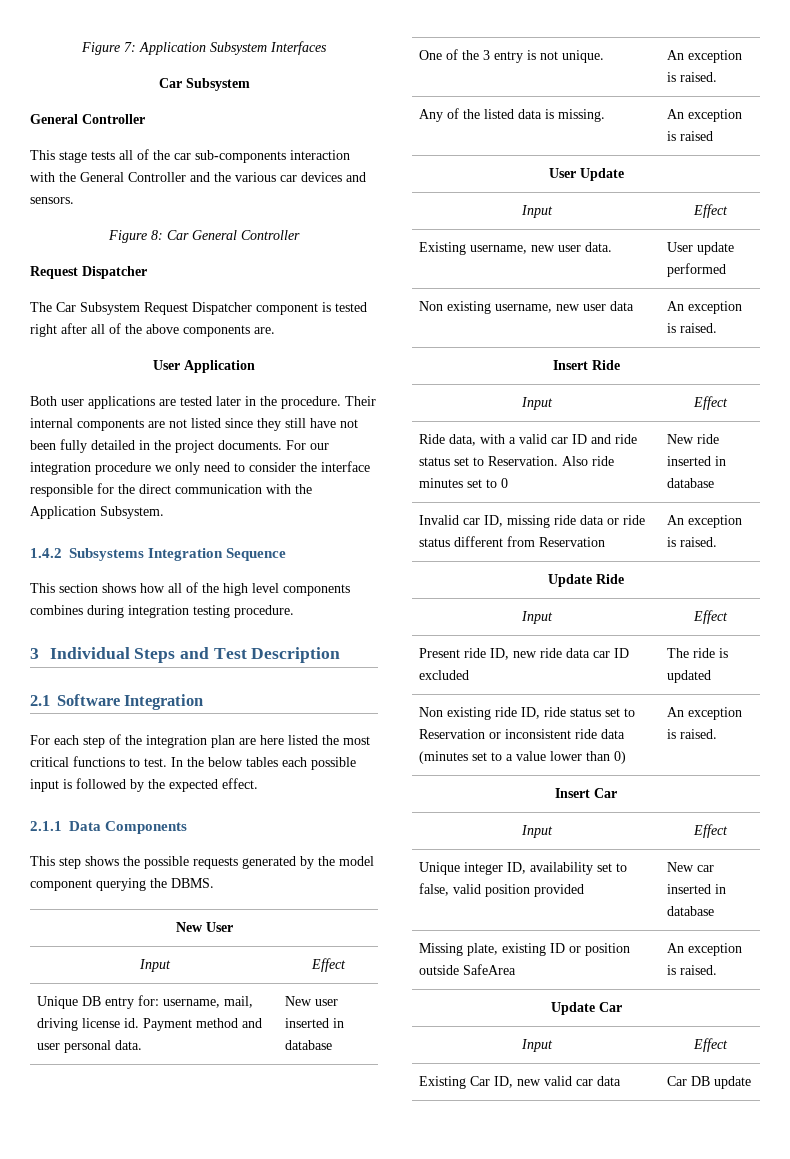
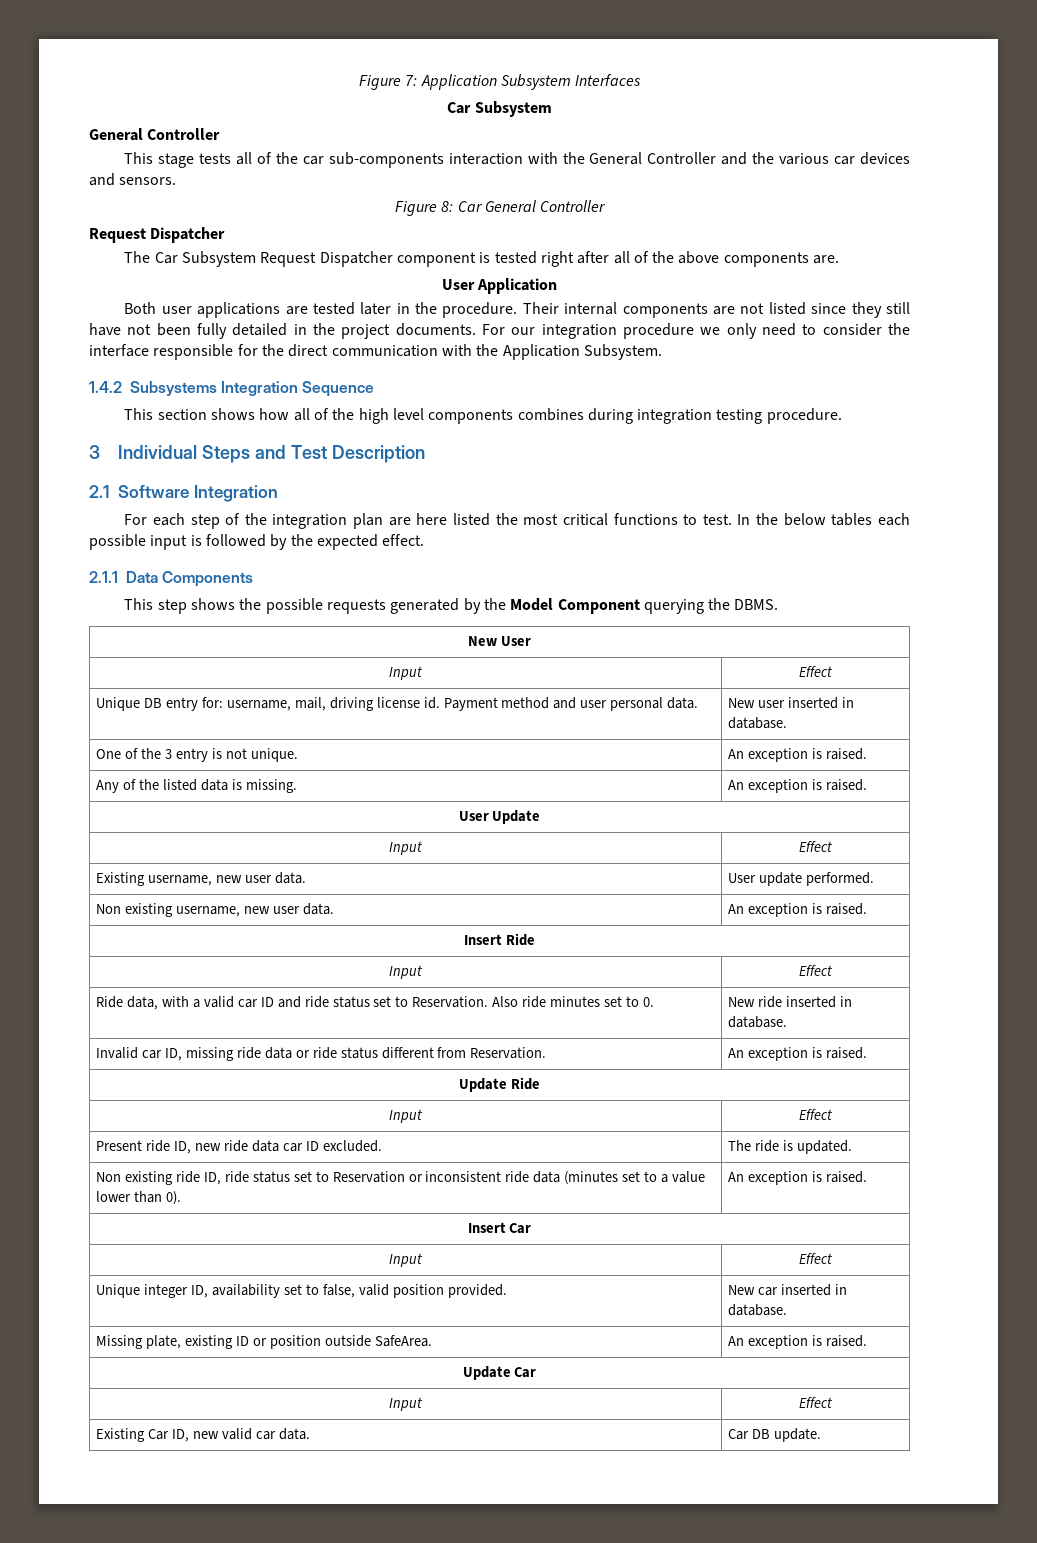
- This step shows the possible requests generated by the model component querying the DBMS.
+ This step shows the possible requests generated by the Model Component querying the DBMS.
- Unique DB entry for: username, mail, driving license id. Payment method and user personal data. | New user inserted in database
+ Unique DB entry for: username, mail, driving license id. Payment method and user personal data. | New user inserted in database.
- Any of the listed data is missing. | An exception is raised
+ Any of the listed data is missing. | An exception is raised.
- Existing username, new user data. | User update performed
+ Existing username, new user data. | User update performed.
- Non existing username, new user data | An exception is raised.
+ Non existing username, new user data. | An exception is raised.
- Ride data, with a valid car ID and ride status set to Reservation. Also ride minutes set to 0 | New ride inserted in database
+ Ride data, with a valid car ID and ride status set to Reservation. Also ride minutes set to 0. | New ride inserted in database.
- Invalid car ID, missing ride data or ride status different from Reservation | An exception is raised.
+ Invalid car ID, missing ride data or ride status different from Reservation. | An exception is raised.
- Present ride ID, new ride data car ID excluded | The ride is updated
+ Present ride ID, new ride data car ID excluded. | The ride is updated.
- Non existing ride ID, ride status set to Reservation or inconsistent ride data (minutes set to a value lower than 0) | An exception is raised.
+ Non existing ride ID, ride status set to Reservation or inconsistent ride data (minutes set to a value lower than 0). | An exception is raised.
- Unique integer ID, availability set to false, valid position provided | New car inserted in database
+ Unique integer ID, availability set to false, valid position provided. | New car inserted in database.
- Missing plate, existing ID or position outside SafeArea | An exception is raised.
+ Missing plate, existing ID or position outside SafeArea. | An exception is raised.
- Existing Car ID, new valid car data | Car DB update
+ Existing Car ID, new valid car data. | Car DB update.

